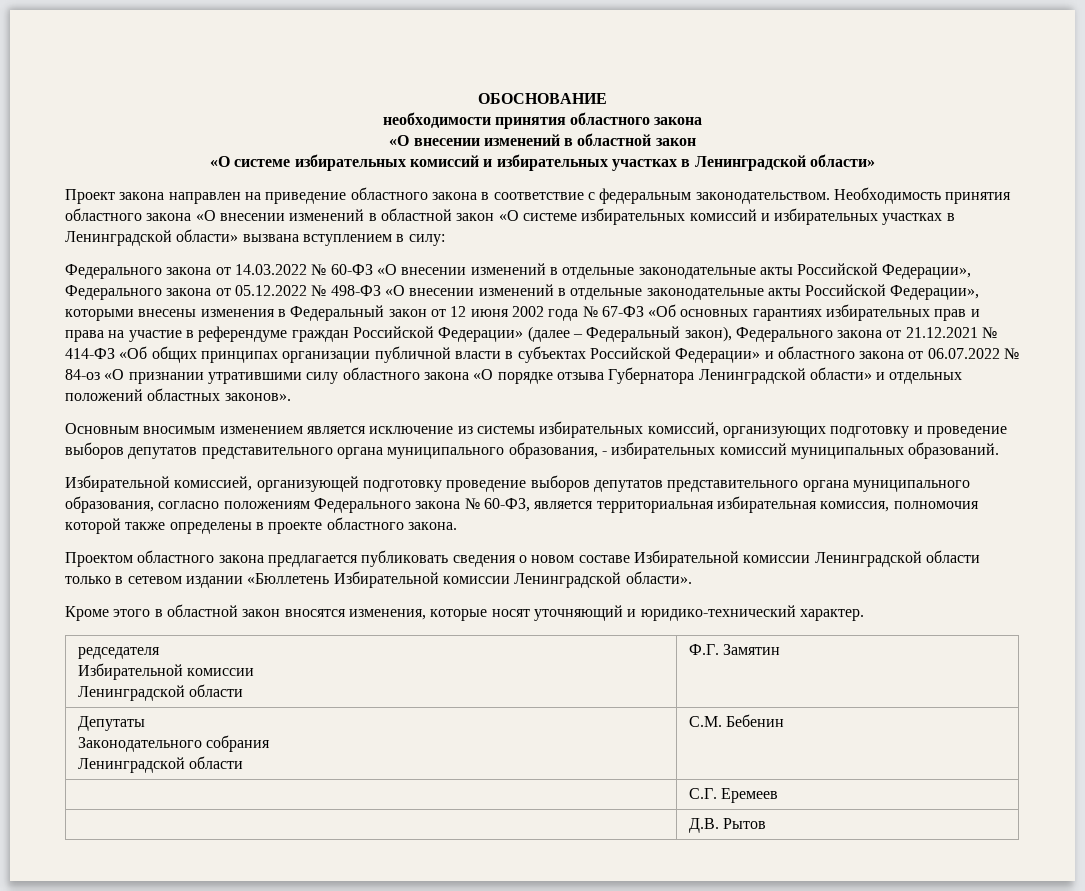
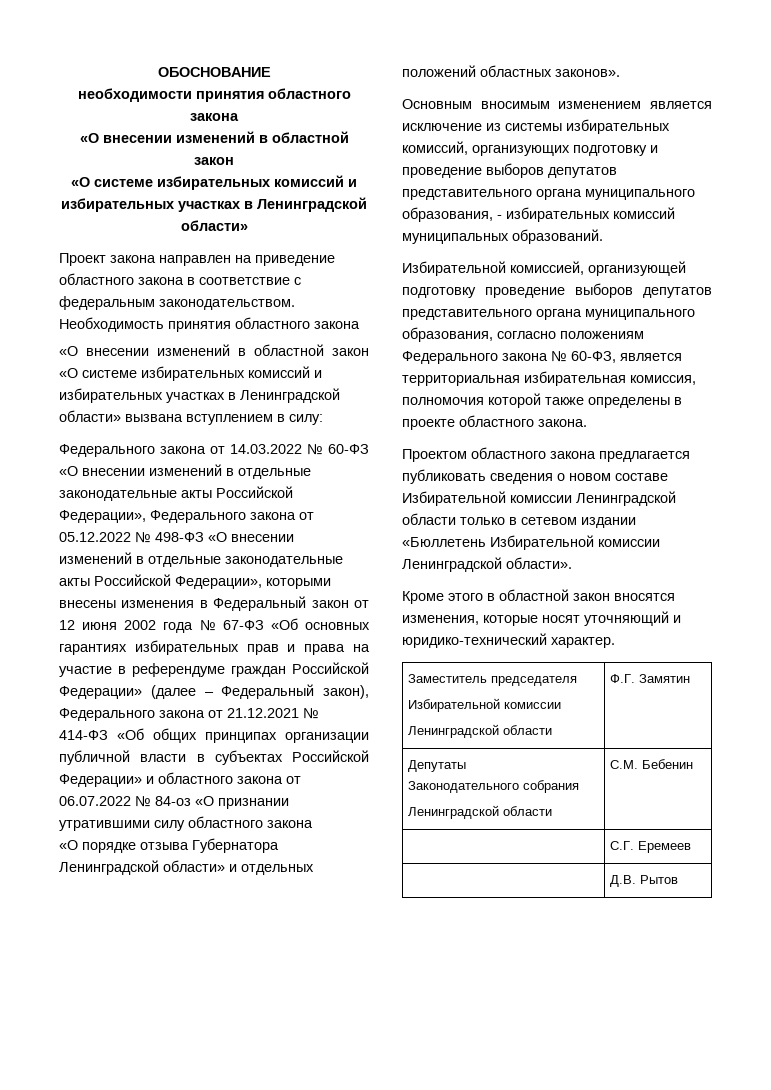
- Необходимость принятия областного закона «О внесении изменений в областной закон «О системе избирательных комиссий и избирательных участках в Ленинградской области» вызвана вступлением в силу:
+ Необходимость принятия областного закона
+ «О внесении изменений в областной закон «О системе избирательных комиссий и избирательных участках в Ленинградской области» вызвана вступлением в силу:
- Федерального закона от 14.03.2022 № 60-ФЗ «О внесении изменений в отдельные законодательные акты Российской Федерации», Федерального закона от 05.12.2022 № 498-ФЗ «О внесении изменений в отдельные законодательные акты Российской Федерации», которыми внесены изменения в Федеральный закон от 12 июня 2002 года № 67-ФЗ «Об основных гарантиях избирательных прав и права на участие в референдуме граждан Российской Федерации» (далее – Федеральный закон), Федерального закона от 21.12.2021 № 414-ФЗ «Об общих принципах организации публичной власти в субъектах Российской Федерации» и областного закона от 06.07.2022 № 84-оз «О признании утратившими силу областного закона «О порядке отзыва Губернатора Ленинградской области» и отдельных положений областных законов».
+ Федерального закона от 14.03.2022 № 60-ФЗ «О внесении изменений в отдельные законодательные акты Российской Федерации», Федерального закона от 05.12.2022 № 498-ФЗ «О внесении изменений в отдельные законодательные акты Российской Федерации», которыми внесены изменения в Федеральный закон от 12 июня 2002 года № 67-ФЗ «Об основных гарантиях избирательных прав и права на участие в референдуме граждан Российской Федерации» (далее – Федеральный закон), Федерального закона от 21.12.2021 № 414-ФЗ «Об общих принципах организации публичной власти в субъектах Российской Федерации» и областного закона от 06.07.2022 № 84-оз «О признании утратившими силу областного закона
+ «О порядке отзыва Губернатора Ленинградской области» и отдельных положений областных законов».
- редседателя
+ Заместитель председателя

